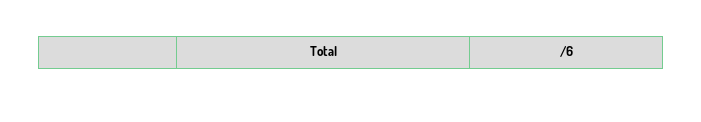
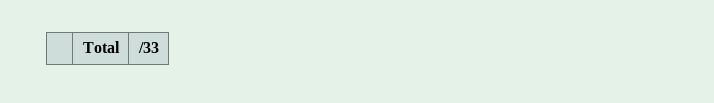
- | Total | /6
+ | Total | /33

